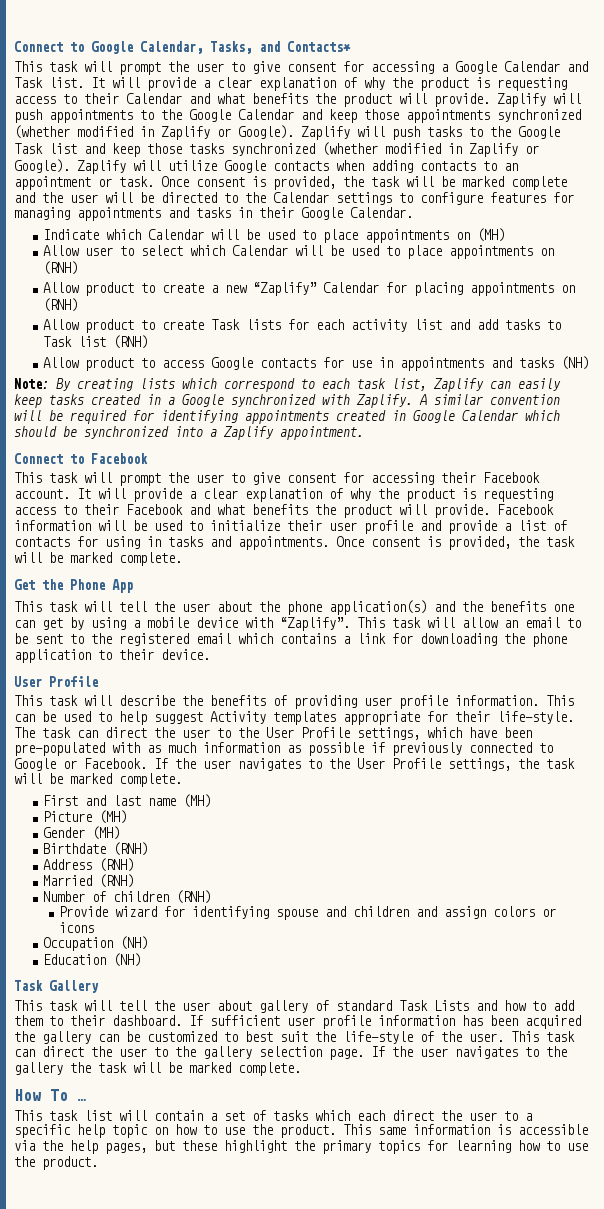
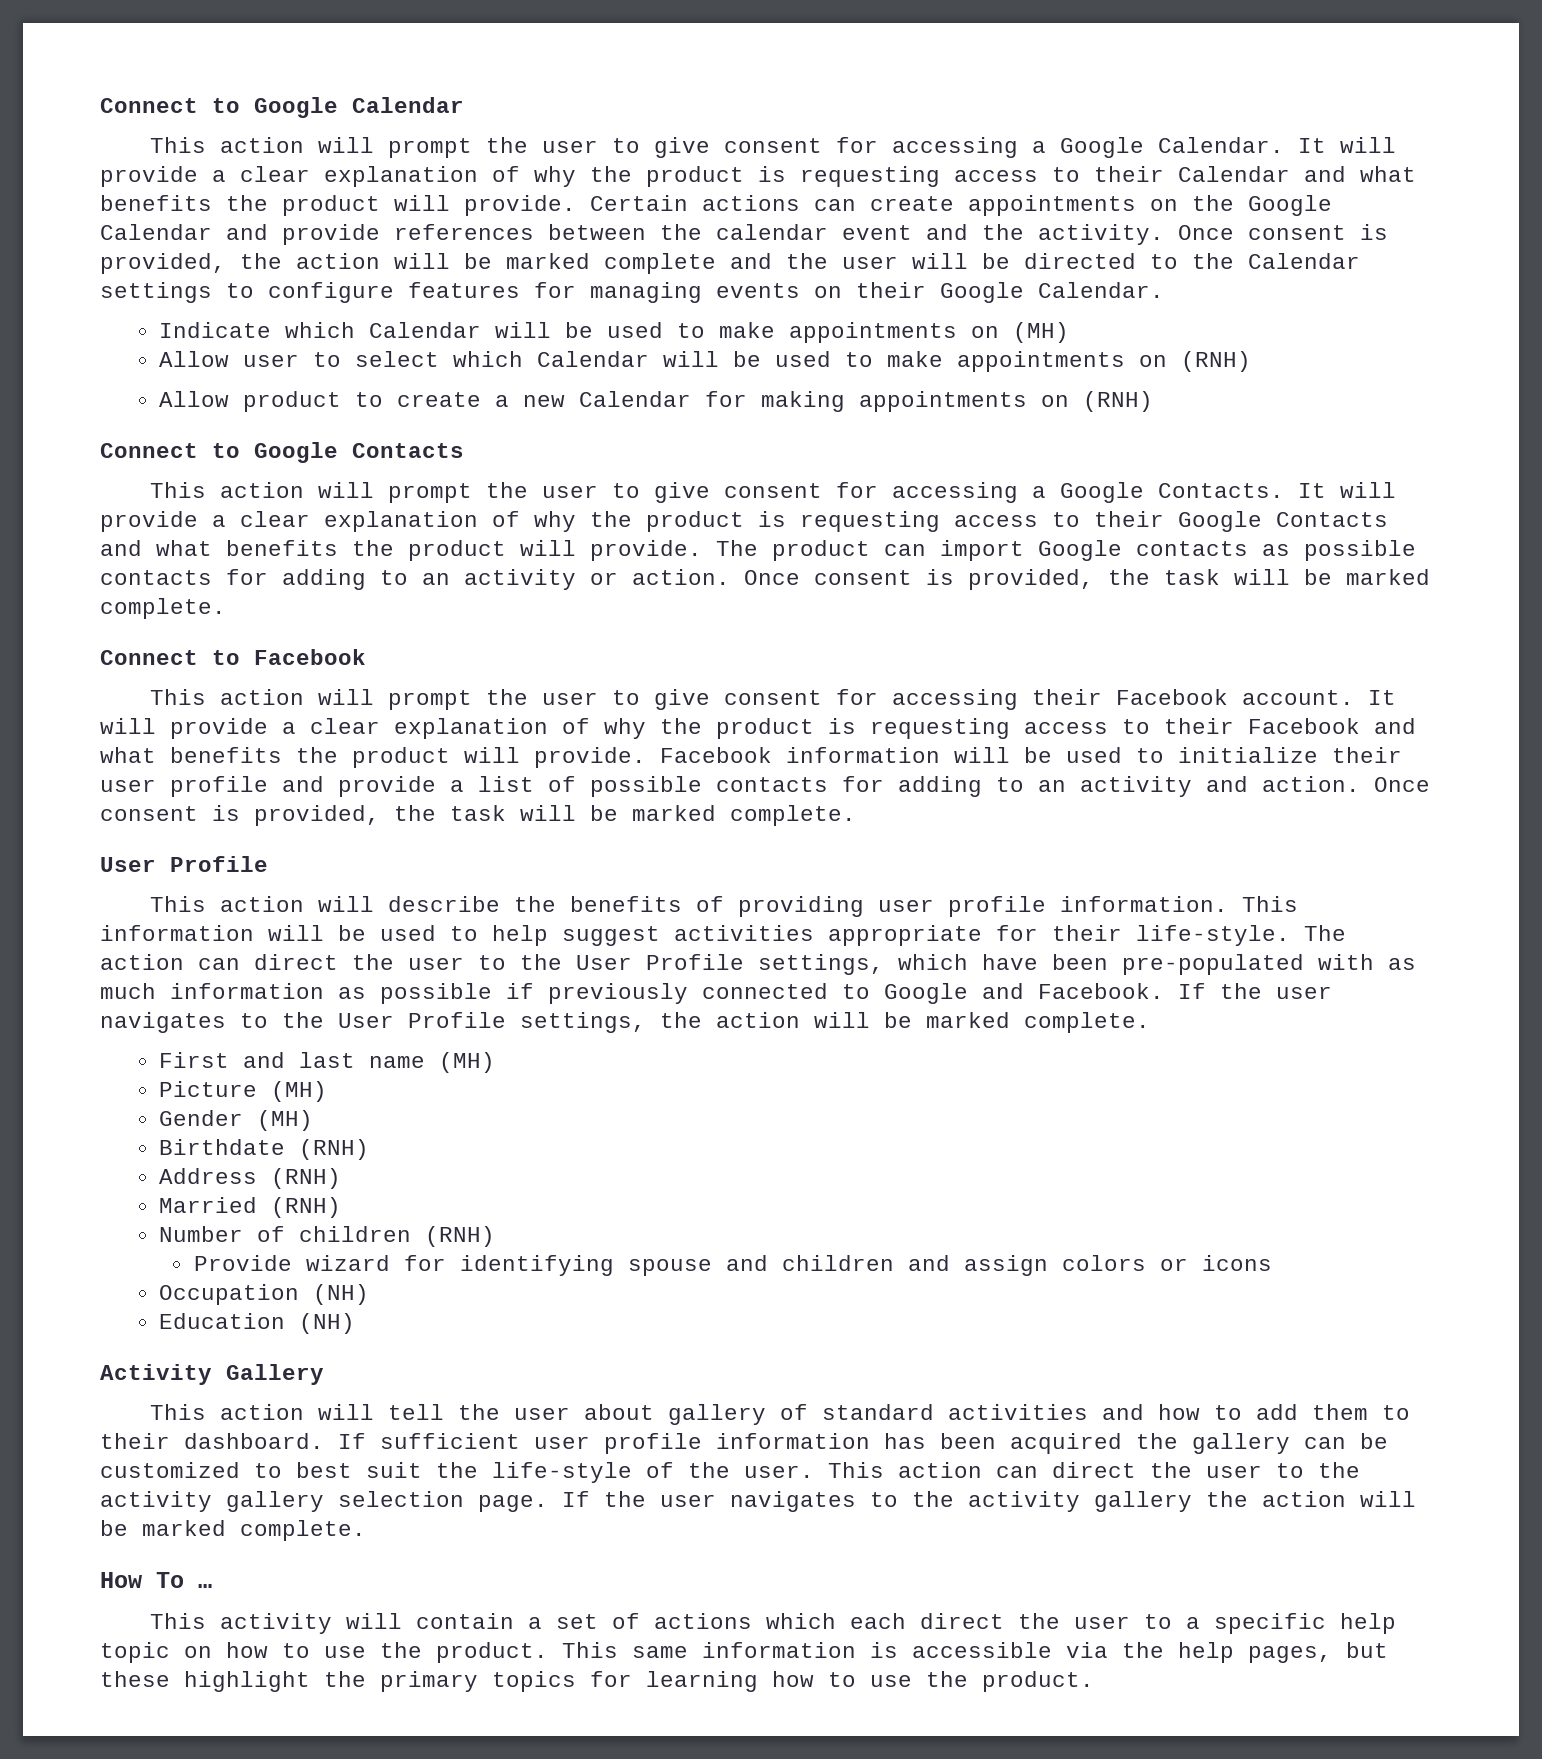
- Connect to Google Calendar, Tasks, and Contacts*
- This task will prompt the user to give consent for accessing a Google Calendar and Task list.
+ Connect to Google Calendar
+ This action will prompt the user to give consent for accessing a Google Calendar.
- Zaplify will push appointments to the Google Calendar and keep those appointments synchronized (whether modified in Zaplify or Google). Zaplify will push tasks to the Google Task list and keep those tasks synchronized (whether modified in Zaplify or Google). Zaplify will utilize Google contacts when adding contacts to an appointment or task. Once consent is provided, the task will be marked complete and the user will be directed to the Calendar settings to configure features for managing appointments and tasks in their Google Calendar.
+ Certain actions can create appointments on the Google Calendar and provide references between the calendar event and the activity. Once consent is provided, the action will be marked complete and the user will be directed to the Calendar settings to configure features for managing events on their Google Calendar.
- Indicate which Calendar will be used to place appointments on (MH)
+ Indicate which Calendar will be used to make appointments on (MH)
- Allow user to select which Calendar will be used to place appointments on (RNH)
+ Allow user to select which Calendar will be used to make appointments on (RNH)
- Allow product to create a new “Zaplify” Calendar for placing appointments on (RNH)
- Allow product to create Task lists for each activity list and add tasks to Task list (RNH)
- Allow product to access Google contacts for use in appointments and tasks (NH)
- Note: By creating lists which correspond to each task list, Zaplify can easily keep tasks created in a Google synchronized with Zaplify. A similar convention will be required for identifying appointments created in Google Calendar which should be synchronized into a Zaplify appointment.
+ Allow product to create a new Calendar for making appointments on (RNH)
+ Connect to Google Contacts
+ This action will prompt the user to give consent for accessing a Google Contacts. It will provide a clear explanation of why the product is requesting access to their Google Contacts and what benefits the product will provide. The product can import Google contacts as possible contacts for adding to an activity or action. Once consent is provided, the task will be marked complete.
- This task will prompt the user to give consent for accessing their Facebook account.
+ This action will prompt the user to give consent for accessing their Facebook account.
- Facebook information will be used to initialize their user profile and provide a list of contacts for using in tasks and appointments.
+ Facebook information will be used to initialize their user profile and provide a list of possible contacts for adding to an activity and action.
- Get the Phone App
- This task will tell the user about the phone application(s) and the benefits one can get by using a mobile device with “Zaplify”. This task will allow an email to be sent to the registered email which contains a link for downloading the phone application to their device.
- This task will describe the benefits of providing user profile information.
+ This action will describe the benefits of providing user profile information.
- This can be used to help suggest Activity templates appropriate for their life-style.
+ This information will be used to help suggest activities appropriate for their life-style.
- The task can direct the user to the User Profile settings, which have been pre-populated with as much information as possible if previously connected to Google or Facebook.
+ The action can direct the user to the User Profile settings, which have been pre-populated with as much information as possible if previously connected to Google and Facebook.
- If the user navigates to the User Profile settings, the task will be marked complete.
+ If the user navigates to the User Profile settings, the action will be marked complete.
- Task Gallery
+ Activity Gallery
- This task will tell the user about gallery of standard Task Lists and how to add them to their dashboard.
+ This action will tell the user about gallery of standard activities and how to add them to their dashboard.
- This task can direct the user to the gallery selection page.
+ This action can direct the user to the activity gallery selection page.
- If the user navigates to the gallery the task will be marked complete.
+ If the user navigates to the activity gallery the action will be marked complete.
- This task list will contain a set of tasks which each direct the user to a specific help topic on how to use the product.
+ This activity will contain a set of actions which each direct the user to a specific help topic on how to use the product.

